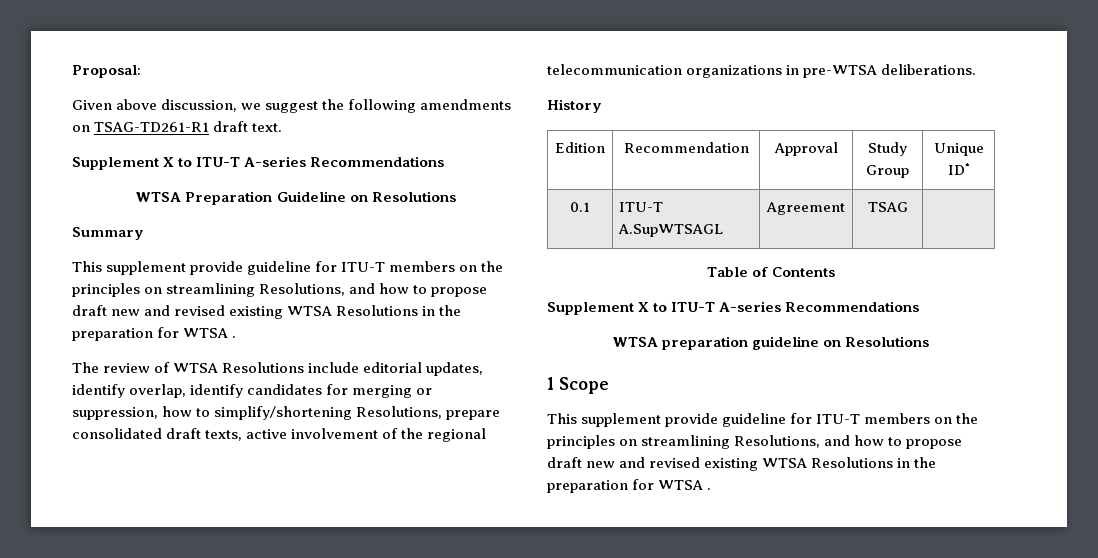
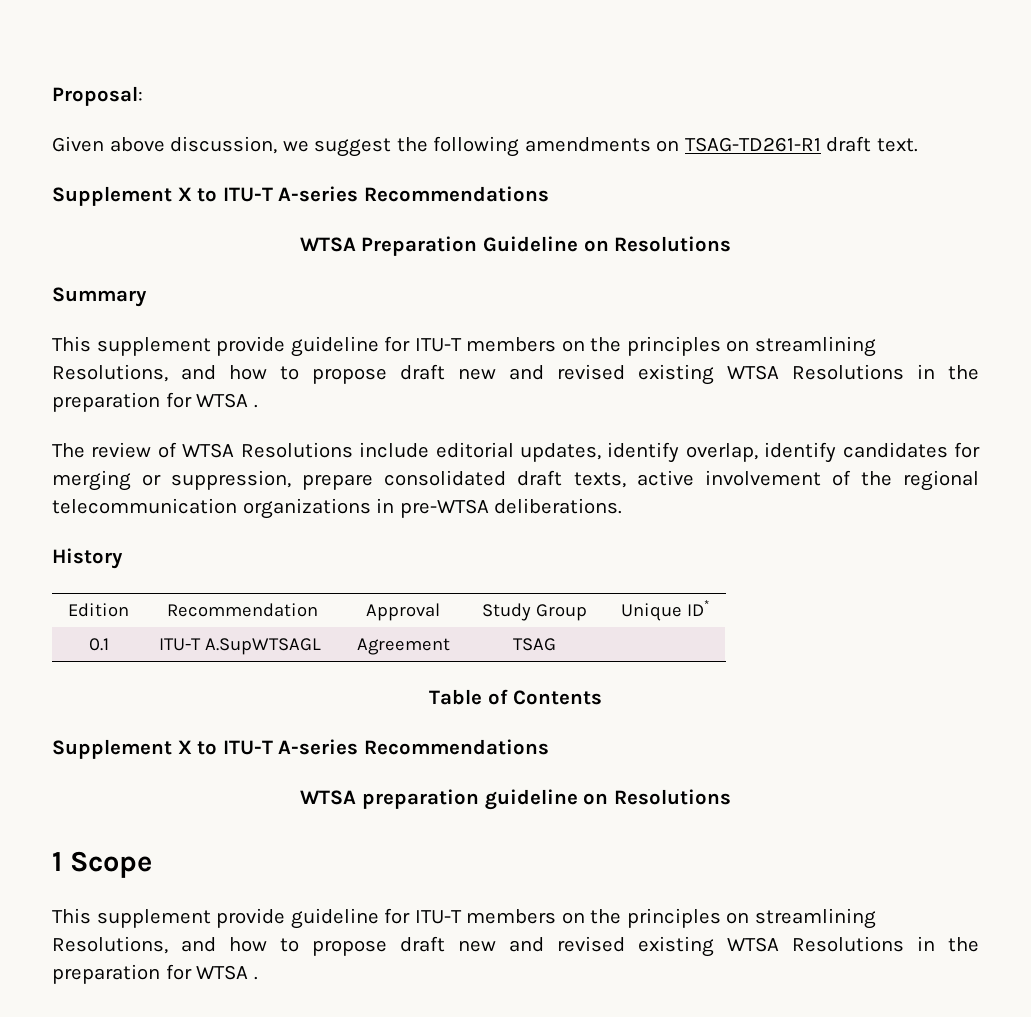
- The review of WTSA Resolutions include editorial updates, identify overlap, identify candidates for merging or suppression, how to simplify/shortening Resolutions, prepare consolidated draft texts, active involvement of the regional telecommunication organizations in pre-WTSA deliberations.
+ The review of WTSA Resolutions include editorial updates, identify overlap, identify candidates for merging or suppression, prepare consolidated draft texts, active involvement of the regional telecommunication organizations in pre-WTSA deliberations.

